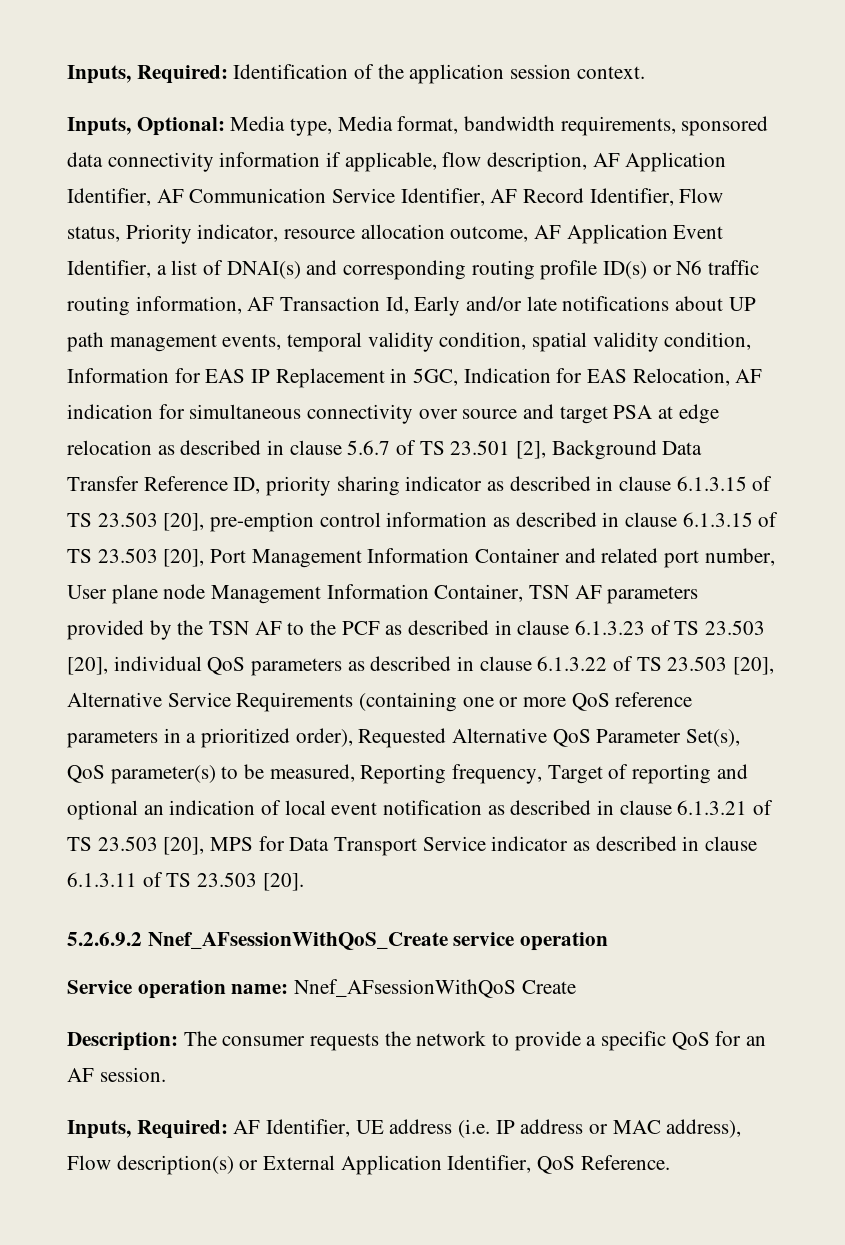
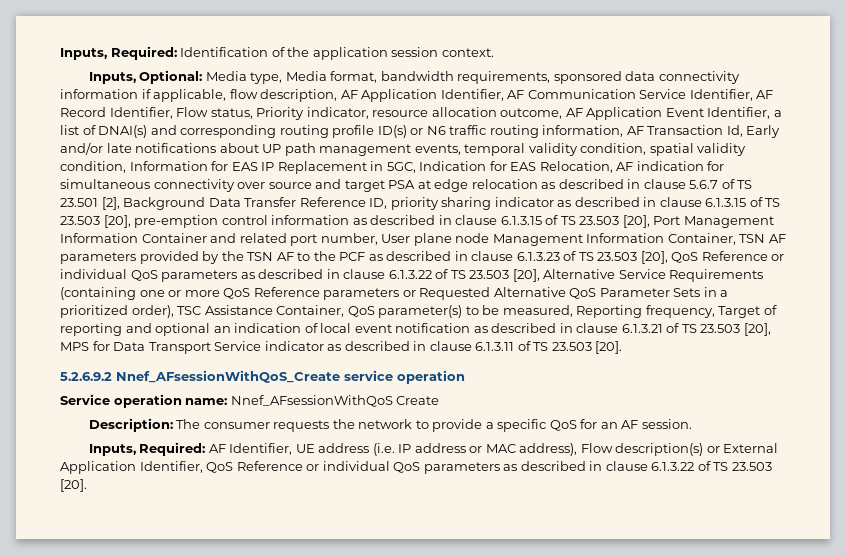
- Media type, Media format, bandwidth requirements, sponsored data connectivity information if applicable, flow description, AF Application Identifier, AF Communication Service Identifier, AF Record Identifier, Flow status, Priority indicator, resource allocation outcome, AF Application Event Identifier, a list of DNAI(s) and corresponding routing profile ID(s) or N6 traffic routing information, AF Transaction Id, Early and/or late notifications about UP path management events, temporal validity condition, spatial validity condition, Information for EAS IP Replacement in 5GC, Indication for EAS Relocation, AF indication for simultaneous connectivity over source and target PSA at edge relocation as described in clause 5.6.7 of TS 23.501 [2], Background Data Transfer Reference ID, priority sharing indicator as described in clause 6.1.3.15 of TS 23.503 [20], pre-emption control information as described in clause 6.1.3.15 of TS 23.503 [20], Port Management Information Container and related port number, User plane node Management Information Container, TSN AF parameters provided by the TSN AF to the PCF as described in clause 6.1.3.23 of TS 23.503 [20], individual QoS parameters as described in clause 6.1.3.22 of TS 23.503 [20], Alternative Service Requirements (containing one or more QoS reference parameters in a prioritized order), Requested Alternative QoS Parameter Set(s), QoS parameter(s) to be measured, Reporting frequency, Target of reporting and optional an indication of local event notification as described in clause 6.1.3.21 of TS 23.503 [20], MPS for Data Transport Service indicator as described in clause 6.1.3.11 of TS 23.503 [20].
+ Media type, Media format, bandwidth requirements, sponsored data connectivity information if applicable, flow description, AF Application Identifier, AF Communication Service Identifier, AF Record Identifier, Flow status, Priority indicator, resource allocation outcome, AF Application Event Identifier, a list of DNAI(s) and corresponding routing profile ID(s) or N6 traffic routing information, AF Transaction Id, Early and/or late notifications about UP path management events, temporal validity condition, spatial validity condition, Information for EAS IP Replacement in 5GC, Indication for EAS Relocation, AF indication for simultaneous connectivity over source and target PSA at edge relocation as described in clause 5.6.7 of TS 23.501 [2], Background Data Transfer Reference ID, priority sharing indicator as described in clause 6.1.3.15 of TS 23.503 [20], pre-emption control information as described in clause 6.1.3.15 of TS 23.503 [20], Port Management Information Container and related port number, User plane node Management Information Container, TSN AF parameters provided by the TSN AF to the PCF as described in clause 6.1.3.23 of TS 23.503 [20], QoS Reference or individual QoS parameters as described in clause 6.1.3.22 of TS 23.503 [20], Alternative Service Requirements (containing one or more QoS Reference parameters or Requested Alternative QoS Parameter Sets in a prioritized order), TSC Assistance Container, QoS parameter(s) to be measured, Reporting frequency, Target of reporting and optional an indication of local event notification as described in clause 6.1.3.21 of TS 23.503 [20], MPS for Data Transport Service indicator as described in clause 6.1.3.11 of TS 23.503 [20].
- Inputs, Required: AF Identifier, UE address (i.e. IP address or MAC address), Flow description(s) or External Application Identifier, QoS Reference.
+ Inputs, Required: AF Identifier, UE address (i.e. IP address or MAC address), Flow description(s) or External Application Identifier, QoS Reference or individual QoS parameters as described in clause 6.1.3.22 of TS 23.503 [20].

